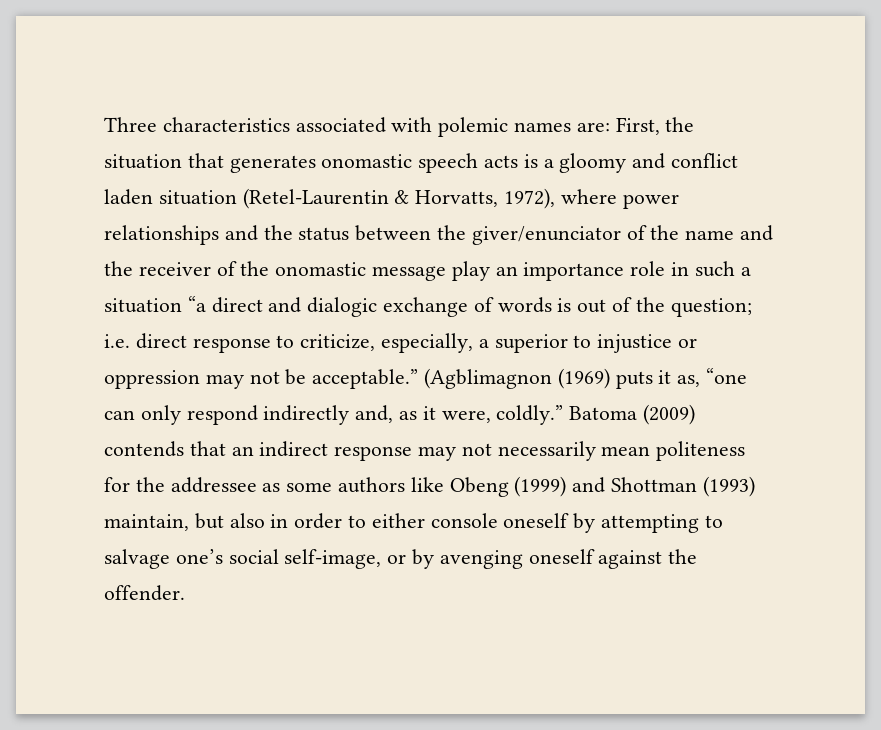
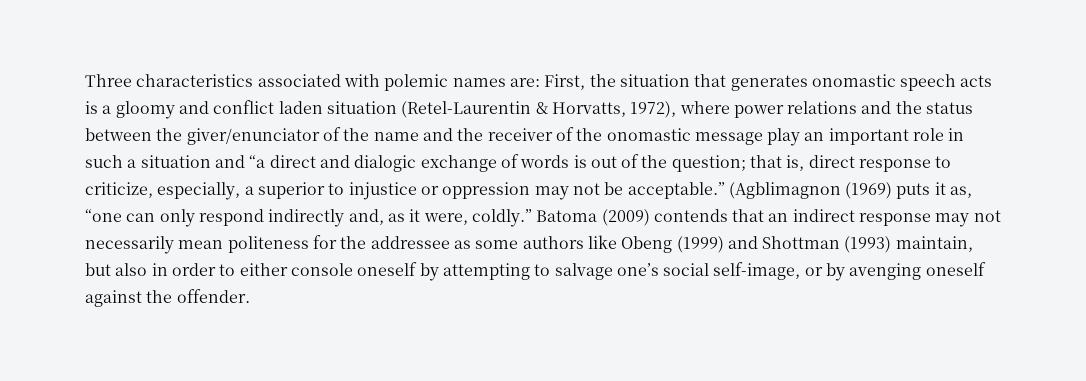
- First, the situation that generates onomastic speech acts is a gloomy and conflict laden situation (Retel-Laurentin & Horvatts, 1972), where power relationships and the status between the giver/enunciator of the name and the receiver of the onomastic message play an importance role in such a situation “a direct and dialogic exchange of words is out of the question;
+ First, the situation that generates onomastic speech acts is a gloomy and conflict laden situation (Retel-Laurentin & Horvatts, 1972), where power relations and the status between the giver/enunciator of the name and the receiver of the onomastic message play an important role in such a situation and “a direct and dialogic exchange of words is out of the question;
- i.e. direct response to criticize, especially, a superior to injustice or oppression may not be acceptable.”
+ that is, direct response to criticize, especially, a superior to injustice or oppression may not be acceptable.”

